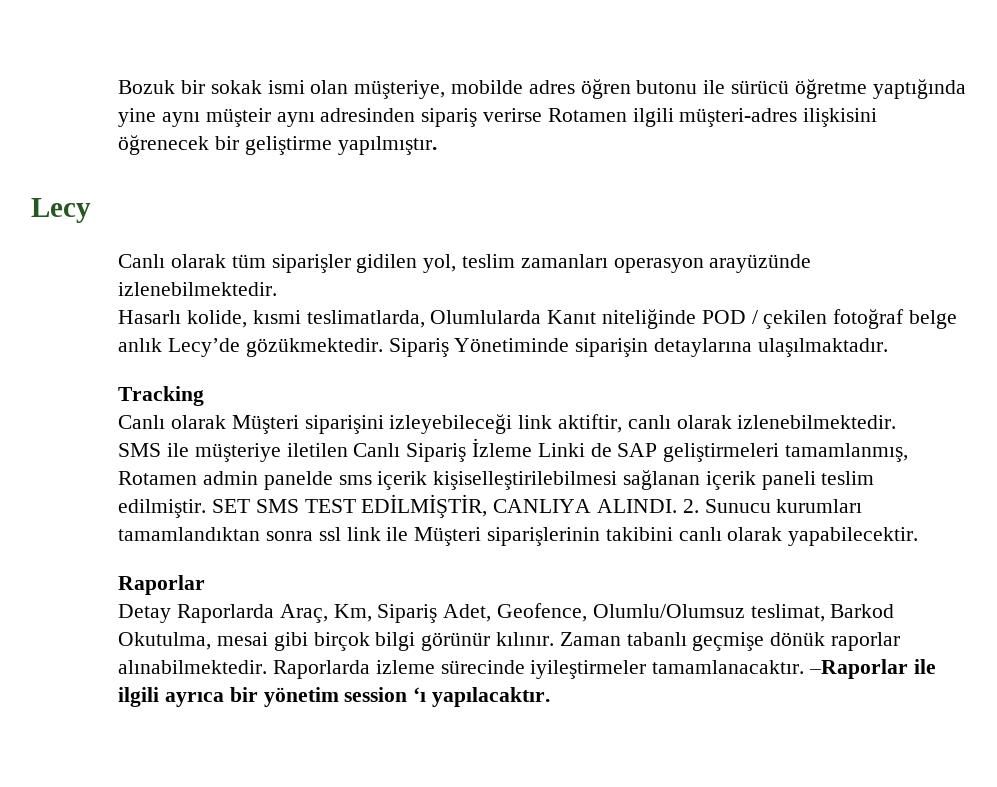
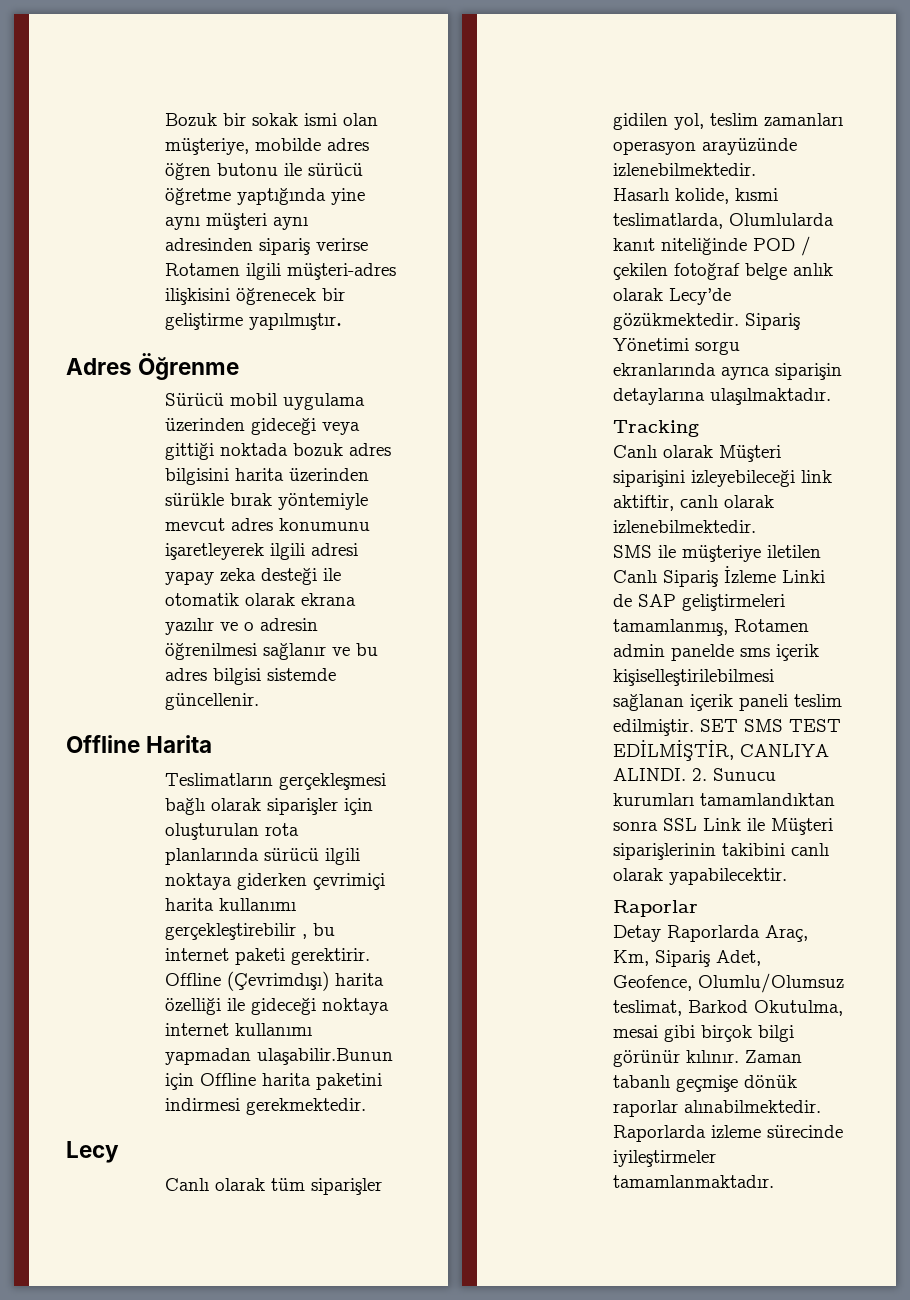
- Bozuk bir sokak ismi olan müşteriye, mobilde adres öğren butonu ile sürücü öğretme yaptığında yine aynı müşteir aynı adresinden sipariş verirse Rotamen ilgili müşteri-adres ilişkisini öğrenecek bir geliştirme yapılmıştır.
+ Bozuk bir sokak ismi olan müşteriye, mobilde adres öğren butonu ile sürücü öğretme yaptığında yine aynı müşteri aynı adresinden sipariş verirse Rotamen ilgili müşteri-adres ilişkisini öğrenecek bir geliştirme yapılmıştır.
+ Adres Öğrenme
+ Sürücü mobil uygulama üzerinden gideceği veya gittiği noktada bozuk adres bilgisini harita üzerinden sürükle bırak yöntemiyle mevcut adres konumunu işaretleyerek ilgili adresi yapay zeka desteği ile otomatik olarak ekrana yazılır ve o adresin öğrenilmesi sağlanır ve bu adres bilgisi sistemde güncellenir.
+ Offline Harita
+ Teslimatların gerçekleşmesi bağlı olarak siparişler için oluşturulan rota planlarında sürücü ilgili noktaya giderken çevrimiçi harita kullanımı gerçekleştirebilir , bu internet paketi gerektirir. Offline (Çevrimdışı) harita özelliği ile gideceği noktaya internet kullanımı yapmadan ulaşabilir.Bunun için Offline harita paketini indirmesi gerekmektedir.
- Hasarlı kolide, kısmi teslimatlarda, Olumlularda Kanıt niteliğinde POD / çekilen fotoğraf belge anlık Lecy’de gözükmektedir.
+ Hasarlı kolide, kısmi teslimatlarda, Olumlularda kanıt niteliğinde POD / çekilen fotoğraf belge anlık olarak Lecy’de gözükmektedir.
- Sipariş Yönetiminde siparişin detaylarına ulaşılmaktadır.
+ Sipariş Yönetimi sorgu ekranlarında ayrıca siparişin detaylarına ulaşılmaktadır.
- 2. Sunucu kurumları tamamlandıktan sonra ssl link ile Müşteri siparişlerinin takibini canlı olarak yapabilecektir.
+ 2. Sunucu kurumları tamamlandıktan sonra SSL Link ile Müşteri siparişlerinin takibini canlı olarak yapabilecektir.
- Raporlarda izleme sürecinde iyileştirmeler tamamlanacaktır. –Raporlar ile ilgili ayrıca bir yönetim session ‘ı yapılacaktır.
+ Raporlarda izleme sürecinde iyileştirmeler tamamlanmaktadır.

